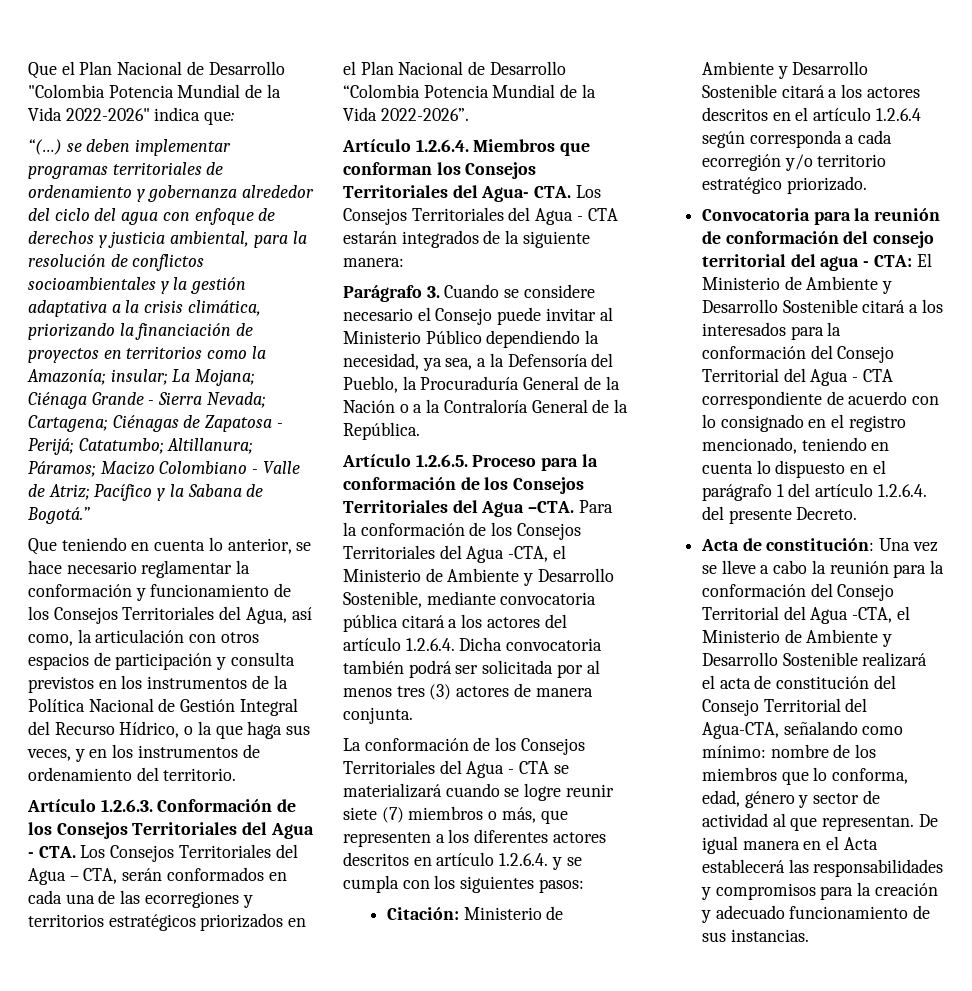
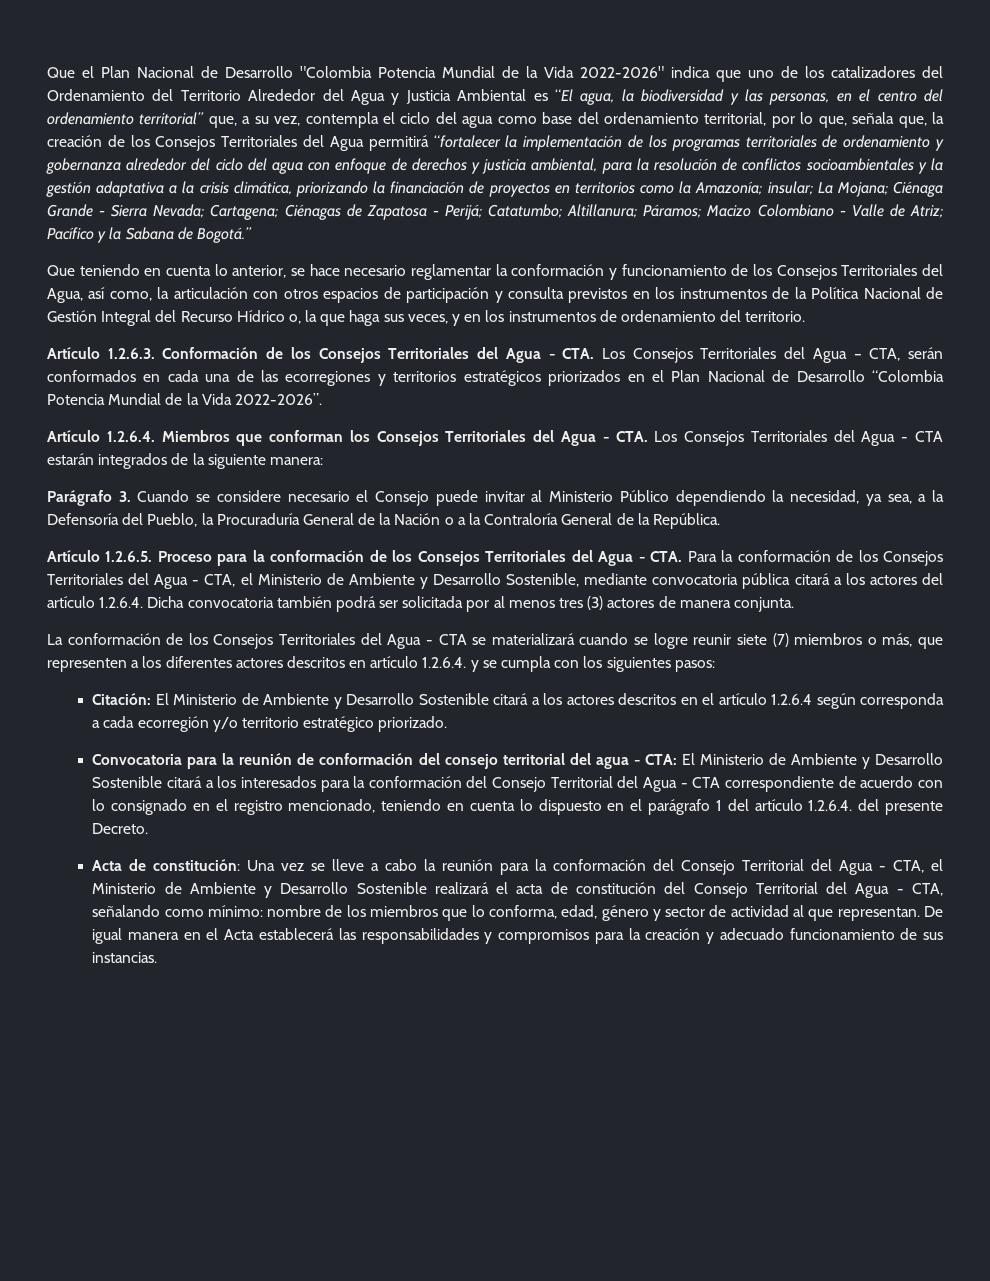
- Que el Plan Nacional de Desarrollo "Colombia Potencia Mundial de la Vida 2022-2026" indica que:
- “(…) se deben implementar programas territoriales de ordenamiento y gobernanza alrededor del ciclo del agua con enfoque de derechos y justicia ambiental, para la resolución de conflictos socioambientales y la gestión adaptativa a la crisis climática, priorizando la financiación de proyectos en territorios como la Amazonía;
+ Que el Plan Nacional de Desarrollo "Colombia Potencia Mundial de la Vida 2022-2026" indica que uno de los catalizadores del Ordenamiento del Territorio Alrededor del Agua y Justicia Ambiental es “El agua, la biodiversidad y las personas, en el centro del ordenamiento territorial” que, a su vez, contempla el ciclo del agua como base del ordenamiento territorial, por lo que, señala que, la creación de los Consejos Territoriales del Agua permitirá “fortalecer la implementación de los programas territoriales de ordenamiento y gobernanza alrededor del ciclo del agua con enfoque de derechos y justicia ambiental, para la resolución de conflictos socioambientales y la gestión adaptativa a la crisis climática, priorizando la financiación de proyectos en territorios como la Amazonía;
- Que teniendo en cuenta lo anterior, se hace necesario reglamentar la conformación y funcionamiento de los Consejos Territoriales del Agua, así como, la articulación con otros espacios de participación y consulta previstos en los instrumentos de la Política Nacional de Gestión Integral del Recurso Hídrico, o la que haga sus veces, y en los instrumentos de ordenamiento del territorio.
+ Que teniendo en cuenta lo anterior, se hace necesario reglamentar la conformación y funcionamiento de los Consejos Territoriales del Agua, así como, la articulación con otros espacios de participación y consulta previstos en los instrumentos de la Política Nacional de Gestión Integral del Recurso Hídrico o, la que haga sus veces, y en los instrumentos de ordenamiento del territorio.
- Artículo 1.2.6.4. Miembros que conforman los Consejos Territoriales del Agua- CTA. Los Consejos Territoriales del Agua - CTA estarán integrados de la siguiente manera:
+ Artículo 1.2.6.4. Miembros que conforman los Consejos Territoriales del Agua - CTA. Los Consejos Territoriales del Agua - CTA estarán integrados de la siguiente manera:
- Artículo 1.2.6.5. Proceso para la conformación de los Consejos Territoriales del Agua –CTA. Para la conformación de los Consejos Territoriales del Agua -CTA, el Ministerio de Ambiente y Desarrollo Sostenible, mediante convocatoria pública citará a los actores del artículo 1.2.6.4. Dicha convocatoria también podrá ser solicitada por al menos tres (3) actores de manera conjunta.
+ Artículo 1.2.6.5. Proceso para la conformación de los Consejos Territoriales del Agua - CTA. Para la conformación de los Consejos Territoriales del Agua - CTA, el Ministerio de Ambiente y Desarrollo Sostenible, mediante convocatoria pública citará a los actores del artículo 1.2.6.4. Dicha convocatoria también podrá ser solicitada por al menos tres (3) actores de manera conjunta.
- Citación: Ministerio de Ambiente y Desarrollo Sostenible citará a los actores descritos en el artículo 1.2.6.4 según corresponda a cada ecorregión y/o territorio estratégico priorizado.
+ Citación: El Ministerio de Ambiente y Desarrollo Sostenible citará a los actores descritos en el artículo 1.2.6.4 según corresponda a cada ecorregión y/o territorio estratégico priorizado.
- Acta de constitución: Una vez se lleve a cabo la reunión para la conformación del Consejo Territorial del Agua -CTA, el Ministerio de Ambiente y Desarrollo Sostenible realizará el acta de constitución del Consejo Territorial del Agua-CTA, señalando como mínimo: nombre de los miembros que lo conforma, edad, género y sector de actividad al que representan.
+ Acta de constitución: Una vez se lleve a cabo la reunión para la conformación del Consejo Territorial del Agua - CTA, el Ministerio de Ambiente y Desarrollo Sostenible realizará el acta de constitución del Consejo Territorial del Agua - CTA, señalando como mínimo: nombre de los miembros que lo conforma, edad, género y sector de actividad al que representan.

